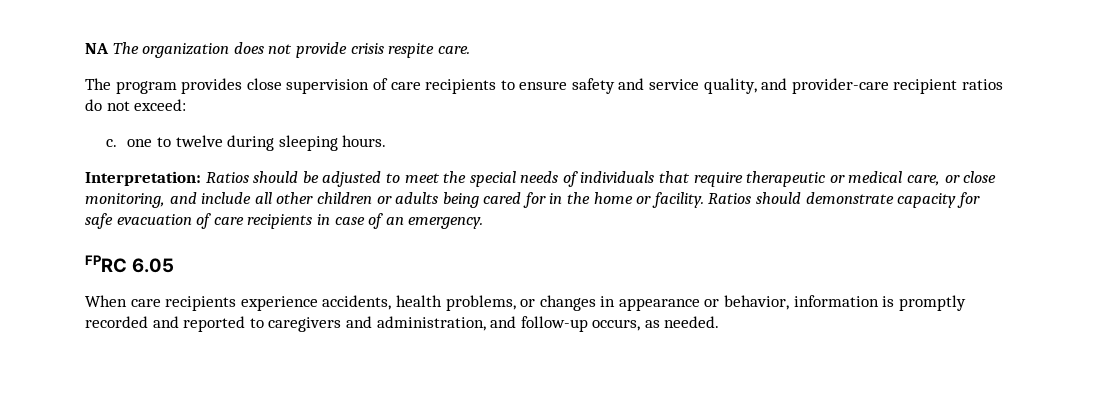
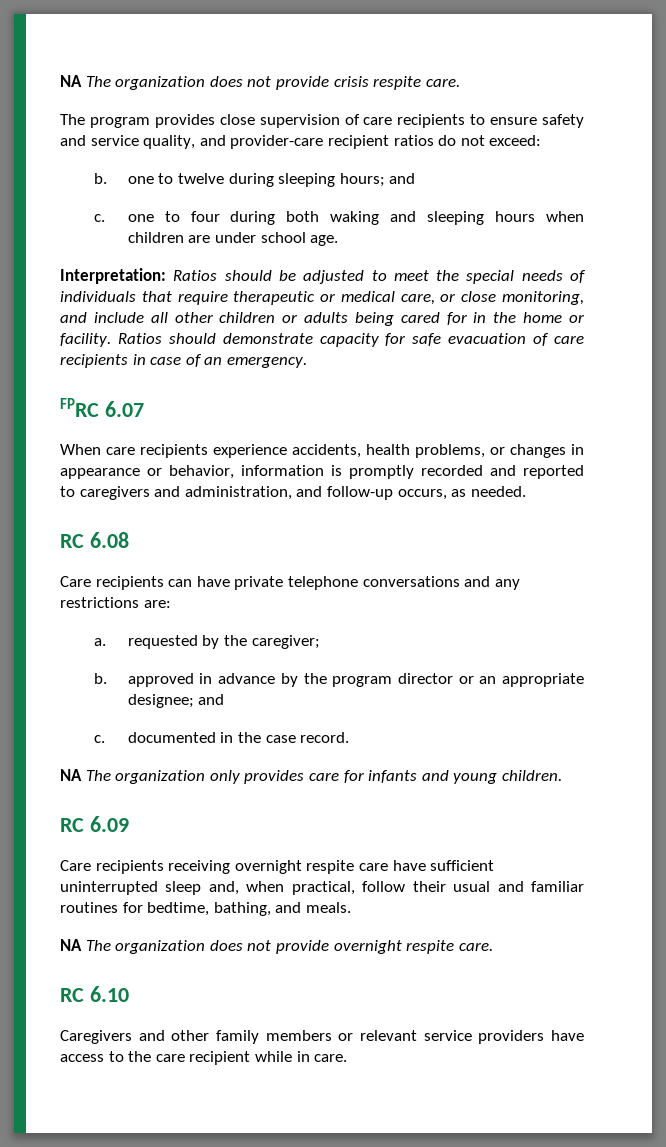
- c. one to twelve during sleeping hours.
+ b. one to twelve during sleeping hours; and
+ c. one to four during both waking and sleeping hours when children are under school age.
- FPRC 6.05
+ FPRC 6.07
+ RC 6.08
+ Care recipients can have private telephone conversations and any restrictions are:
+ a. requested by the caregiver;
+ b. approved in advance by the program director or an appropriate designee; and
+ c. documented in the case record.
+ NA The organization only provides care for infants and young children.
+ RC 6.09
+ Care recipients receiving overnight respite care have sufficient uninterrupted sleep and, when practical, follow their usual and familiar routines for bedtime, bathing, and meals.
+ NA The organization does not provide overnight respite care.
+ RC 6.10
+ Caregivers and other family members or relevant service providers have access to the care recipient while in care.

